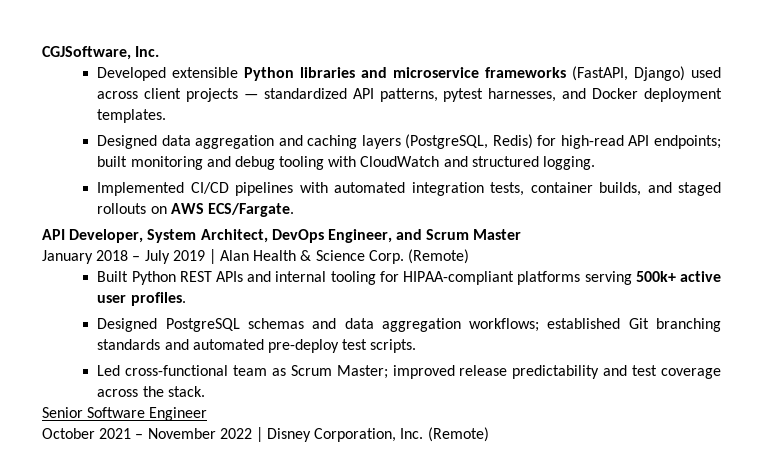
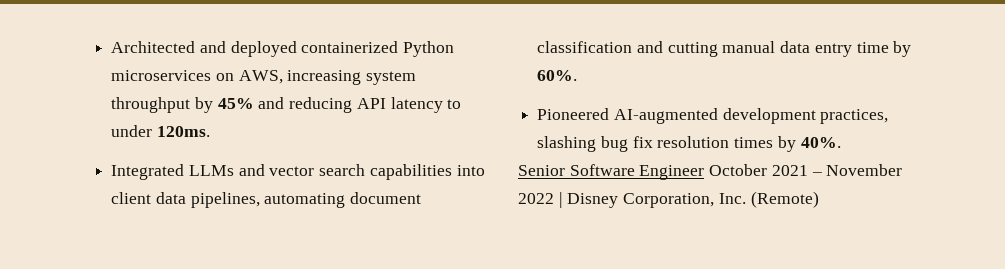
- CGJSoftware, Inc.
- Developed extensible Python libraries and microservice frameworks (FastAPI, Django) used across client projects — standardized API patterns, pytest harnesses, and Docker deployment templates.
- Designed data aggregation and caching layers (PostgreSQL, Redis) for high-read API endpoints; built monitoring and debug tooling with CloudWatch and structured logging.
- Implemented CI/CD pipelines with automated integration tests, container builds, and staged rollouts on AWS ECS/Fargate.
- API Developer, System Architect, DevOps Engineer, and Scrum Master
- January 2018 – July 2019 | Alan Health & Science Corp. (Remote)
- Built Python REST APIs and internal tooling for HIPAA-compliant platforms serving 500k+ active user profiles.
- Designed PostgreSQL schemas and data aggregation workflows; established Git branching standards and automated pre-deploy test scripts.
- Led cross-functional team as Scrum Master; improved release predictability and test coverage across the stack.
+ Architected and deployed containerized Python microservices on AWS, increasing system throughput by 45% and reducing API latency to under 120ms.
+ Integrated LLMs and vector search capabilities into client data pipelines, automating document classification and cutting manual data entry time by 60%.
+ Pioneered AI-augmented development practices, slashing bug fix resolution times by 40%.
- Senior Software Engineer
- October 2021 – November 2022 | Disney Corporation, Inc. (Remote)
+ Senior Software Engineer October 2021 – November 2022 | Disney Corporation, Inc. (Remote)

